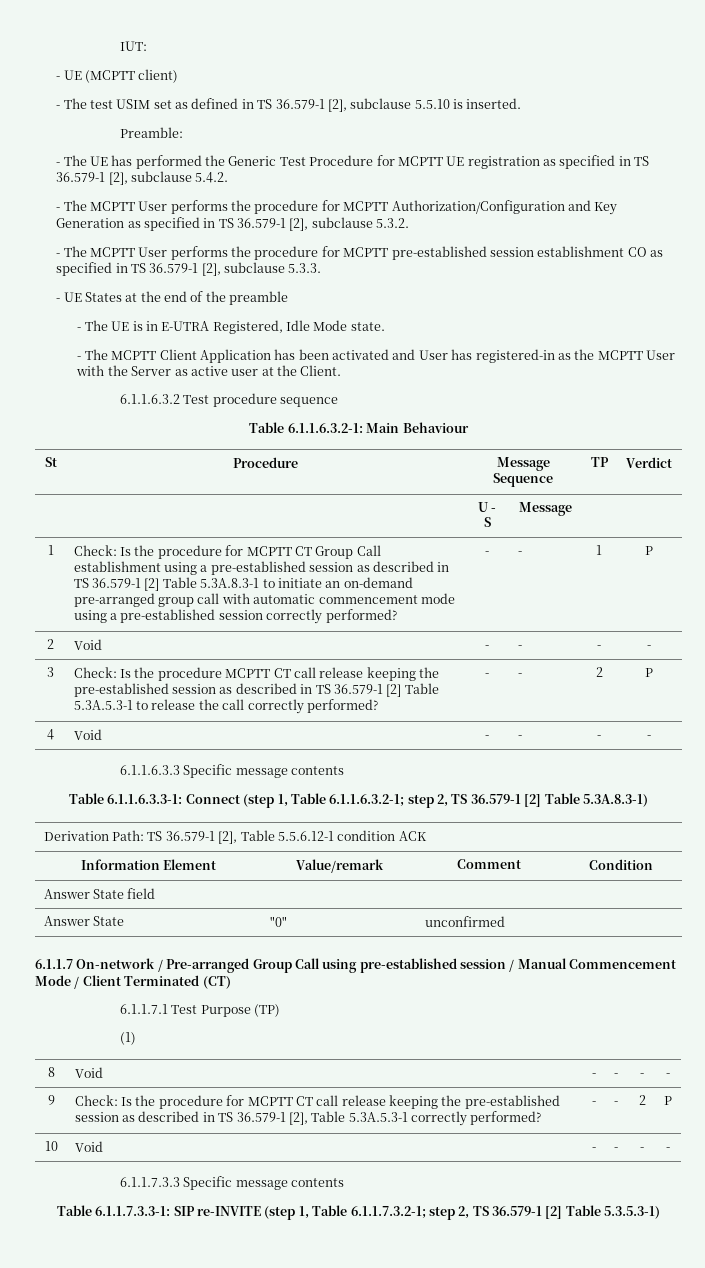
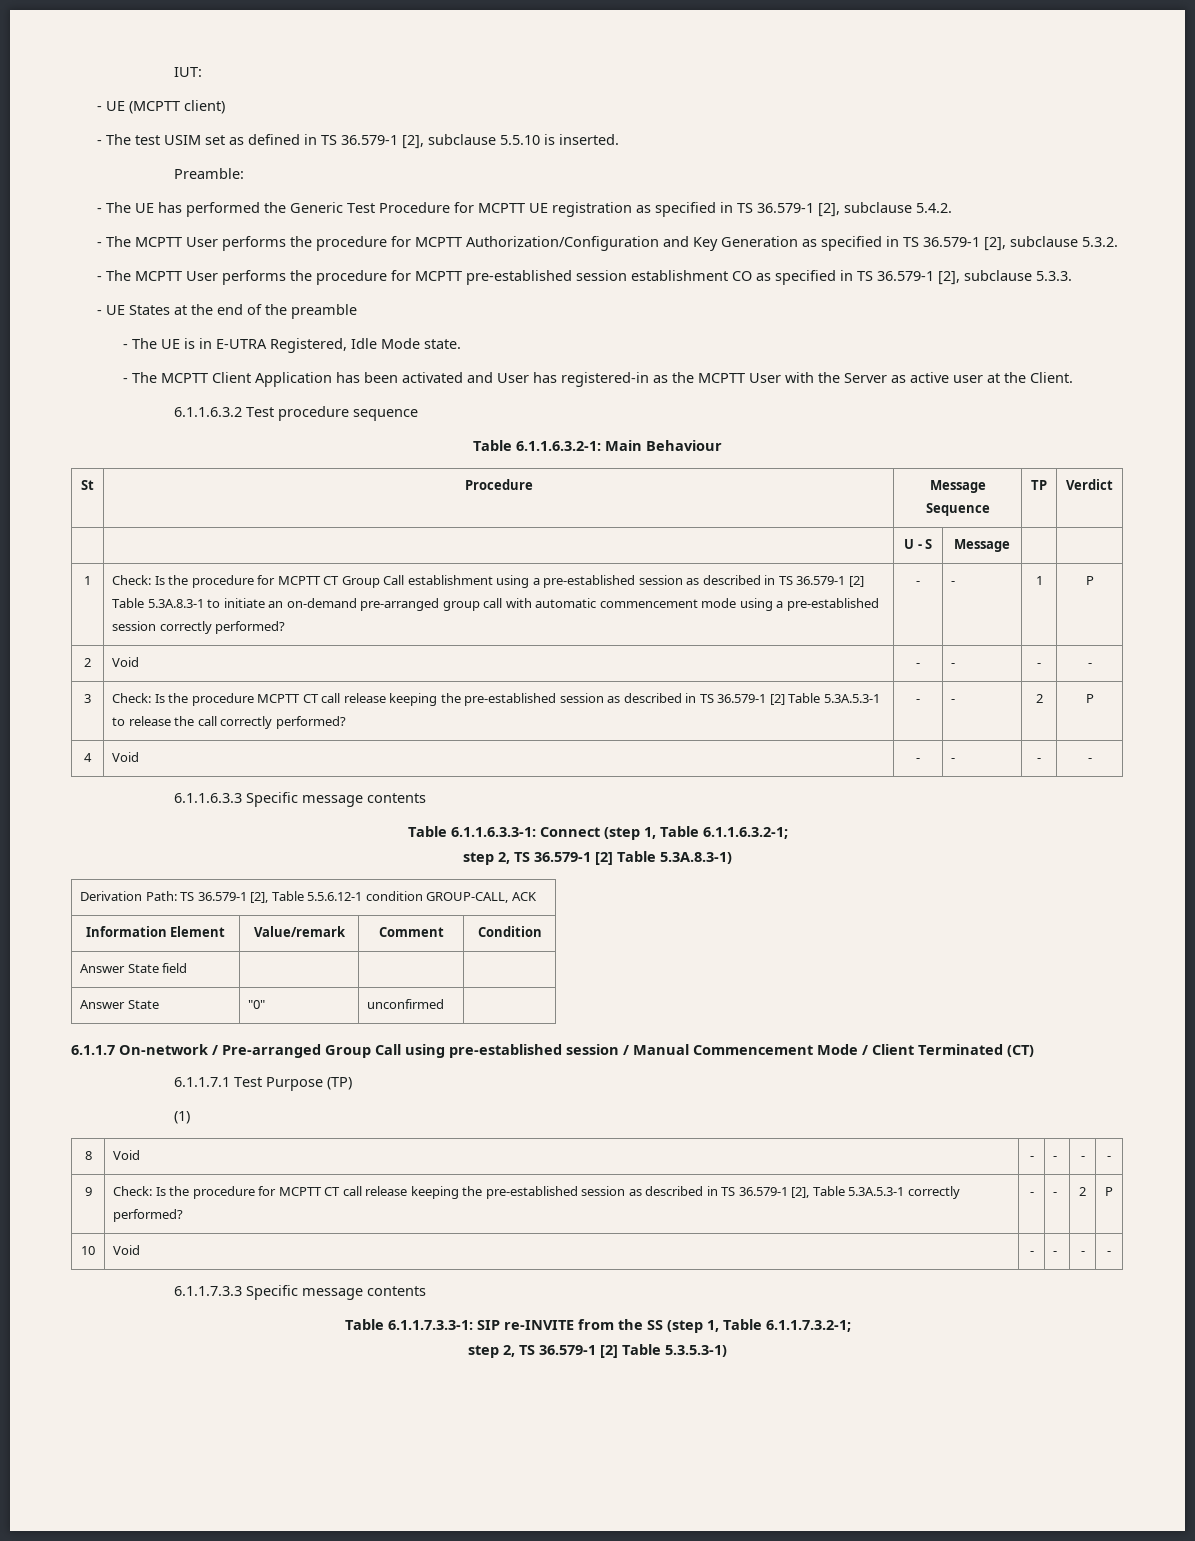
- Table 6.1.1.6.3.3-1: Connect (step 1, Table 6.1.1.6.3.2-1; step 2, TS 36.579-1 [2] Table 5.3A.8.3-1)
+ Table 6.1.1.6.3.3-1: Connect (step 1, Table 6.1.1.6.3.2-1;
+ step 2, TS 36.579-1 [2] Table 5.3A.8.3-1)
- Derivation Path: TS 36.579-1 [2], Table 5.5.6.12-1 condition ACK
+ Derivation Path: TS 36.579-1 [2], Table 5.5.6.12-1 condition GROUP-CALL, ACK
- Table 6.1.1.7.3.3-1: SIP re-INVITE (step 1, Table 6.1.1.7.3.2-1; step 2, TS 36.579-1 [2] Table 5.3.5.3-1)
+ Table 6.1.1.7.3.3-1: SIP re-INVITE from the SS (step 1, Table 6.1.1.7.3.2-1;
+ step 2, TS 36.579-1 [2] Table 5.3.5.3-1)

